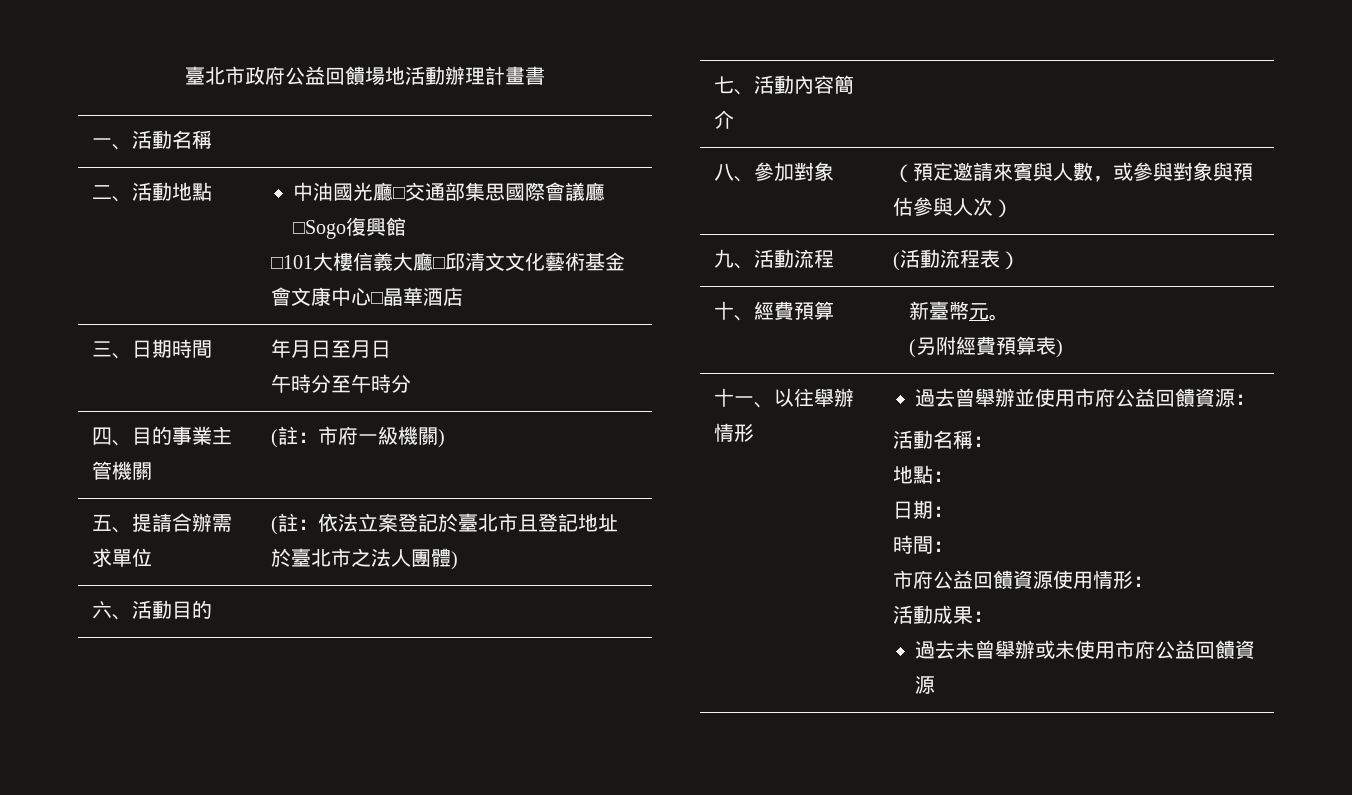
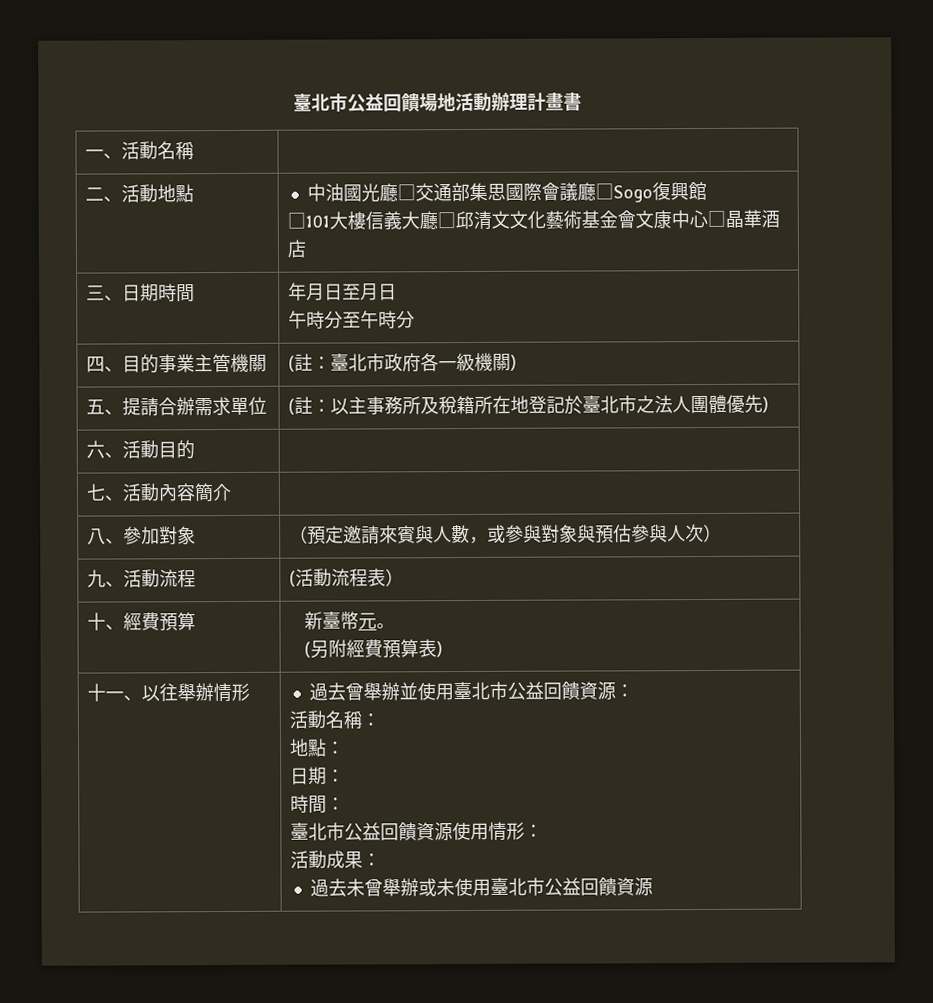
- 臺北市政府公益回饋場地活動辦理計畫書
+ 臺北市公益回饋場地活動辦理計畫書
- 四、目的事業主管機關 | (註：市府一級機關)
+ 四、目的事業主管機關 | (註：臺北市政府各一級機關)
- 五、提請合辦需求單位 | (註：依法立案登記於臺北市且登記地址於臺北市之法人團體)
+ 五、提請合辦需求單位 | (註：以主事務所及稅籍所在地登記於臺北市之法人團體優先)
- 十一、以往舉辦情形 | 過去曾舉辦並使用市府公益回饋資源：
+ 十一、以往舉辦情形 | 過去曾舉辦並使用臺北市公益回饋資源：
  活動名稱：
  地點：
  日期：
  時間：
- 市府公益回饋資源使用情形：
+ 臺北市公益回饋資源使用情形：
  活動成果：
- 過去未曾舉辦或未使用市府公益回饋資源
+ 過去未曾舉辦或未使用臺北市公益回饋資源

